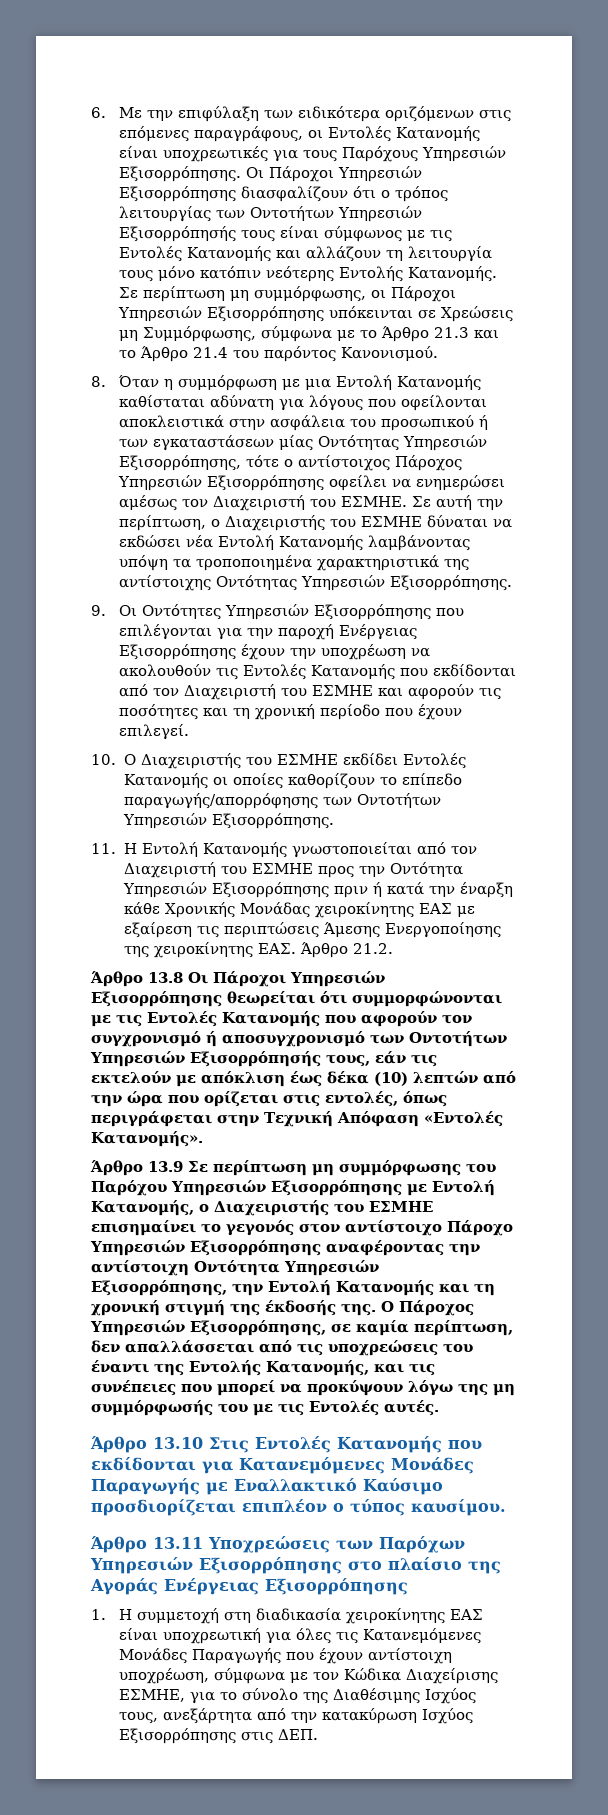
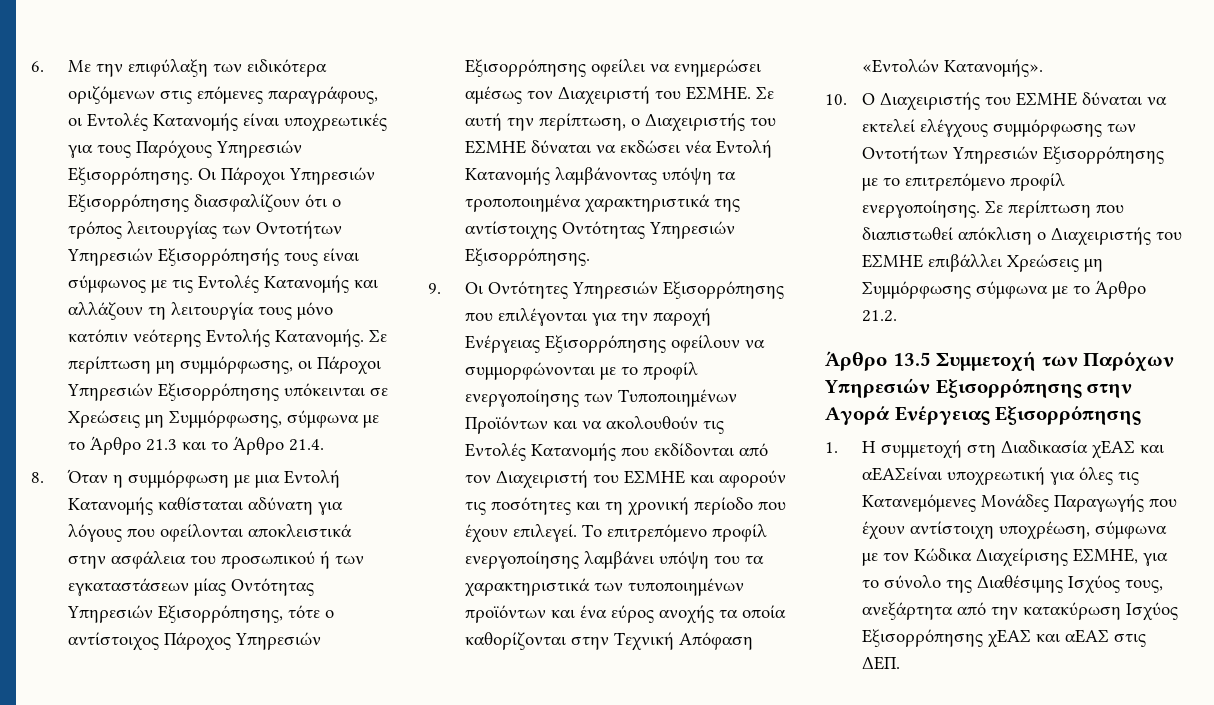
- Σε περίπτωση μη συμμόρφωσης, οι Πάροχοι Υπηρεσιών Εξισορρόπησης υπόκεινται σε Χρεώσεις μη Συμμόρφωσης, σύμφωνα με το Άρθρο 21.3 και το Άρθρο 21.4 του παρόντος Κανονισμού.
+ Σε περίπτωση μη συμμόρφωσης, οι Πάροχοι Υπηρεσιών Εξισορρόπησης υπόκεινται σε Χρεώσεις μη Συμμόρφωσης, σύμφωνα με το Άρθρο 21.3 και το Άρθρο 21.4.
- 9. Οι Οντότητες Υπηρεσιών Εξισορρόπησης που επιλέγονται για την παροχή Ενέργειας Εξισορρόπησης έχουν την υποχρέωση να ακολουθούν τις Εντολές Κατανομής που εκδίδονται από τον Διαχειριστή του ΕΣΜΗΕ και αφορούν τις ποσότητες και τη χρονική περίοδο που έχουν επιλεγεί.
+ 9. Οι Οντότητες Υπηρεσιών Εξισορρόπησης που επιλέγονται για την παροχή Ενέργειας Εξισορρόπησης οφείλουν να συμμορφώνονται με το προφίλ ενεργοποίησης των Τυποποιημένων Προϊόντων και να ακολουθούν τις Εντολές Κατανομής που εκδίδονται από τον Διαχειριστή του ΕΣΜΗΕ και αφορούν τις ποσότητες και τη χρονική περίοδο που έχουν επιλεγεί. Το επιτρεπόμενο προφίλ ενεργοποίησης λαμβάνει υπόψη του τα χαρακτηριστικά των τυποποιημένων προϊόντων και ένα εύρος ανοχής τα οποία καθορίζονται στην Τεχνική Απόφαση «Εντολών Κατανομής».
- 10. Ο Διαχειριστής του ΕΣΜΗΕ εκδίδει Εντολές Κατανομής οι οποίες καθορίζουν το επίπεδο παραγωγής/απορρόφησης των Οντοτήτων Υπηρεσιών Εξισορρόπησης.
- 11. Η Εντολή Κατανομής γνωστοποιείται από τον Διαχειριστή του ΕΣΜΗΕ προς την Οντότητα Υπηρεσιών Εξισορρόπησης πριν ή κατά την έναρξη κάθε Χρονικής Μονάδας χειροκίνητης ΕΑΣ με εξαίρεση τις περιπτώσεις Άμεσης Ενεργοποίησης της χειροκίνητης ΕΑΣ. Άρθρο 21.2.
- Άρθρο 13.8 Οι Πάροχοι Υπηρεσιών Εξισορρόπησης θεωρείται ότι συμμορφώνονται με τις Εντολές Κατανομής που αφορούν τον συγχρονισμό ή αποσυγχρονισμό των Οντοτήτων Υπηρεσιών Εξισορρόπησής τους, εάν τις εκτελούν με απόκλιση έως δέκα (10) λεπτών από την ώρα που ορίζεται στις εντολές, όπως περιγράφεται στην Τεχνική Απόφαση «Εντολές Κατανομής».
- Άρθρο 13.9 Σε περίπτωση μη συμμόρφωσης του Παρόχου Υπηρεσιών Εξισορρόπησης με Εντολή Κατανομής, ο Διαχειριστής του ΕΣΜΗΕ επισημαίνει το γεγονός στον αντίστοιχο Πάροχο Υπηρεσιών Εξισορρόπησης αναφέροντας την αντίστοιχη Οντότητα Υπηρεσιών Εξισορρόπησης, την Εντολή Κατανομής και τη χρονική στιγμή της έκδοσής της. Ο Πάροχος Υπηρεσιών Εξισορρόπησης, σε καμία περίπτωση, δεν απαλλάσσεται από τις υποχρεώσεις του έναντι της Εντολής Κατανομής, και τις συνέπειες που μπορεί να προκύψουν λόγω της μη συμμόρφωσής του με τις Εντολές αυτές.
- Άρθρο 13.10 Στις Εντολές Κατανομής που εκδίδονται για Κατανεμόμενες Μονάδες Παραγωγής με Εναλλακτικό Καύσιμο προσδιορίζεται επιπλέον ο τύπος καυσίμου.
- Άρθρο 13.11 Υποχρεώσεις των Παρόχων Υπηρεσιών Εξισορρόπησης στο πλαίσιο της Αγοράς Ενέργειας Εξισορρόπησης
+ 10. Ο Διαχειριστής του ΕΣΜΗΕ δύναται να εκτελεί ελέγχους συμμόρφωσης των Οντοτήτων Υπηρεσιών Εξισορρόπησης με το επιτρεπόμενο προφίλ ενεργοποίησης. Σε περίπτωση που διαπιστωθεί απόκλιση ο Διαχειριστής του ΕΣΜΗΕ επιβάλλει Χρεώσεις μη Συμμόρφωσης σύμφωνα με το Άρθρο 21.2.
+ Άρθρο 13.5 Συμμετοχή των Παρόχων Υπηρεσιών Εξισορρόπησης στην Αγορά Ενέργειας Εξισορρόπησης
- 1. Η συμμετοχή στη διαδικασία χειροκίνητης ΕΑΣ είναι υποχρεωτική για όλες τις Κατανεμόμενες Μονάδες Παραγωγής που έχουν αντίστοιχη υποχρέωση, σύμφωνα με τον Κώδικα Διαχείρισης ΕΣΜΗΕ, για το σύνολο της Διαθέσιμης Ισχύος τους, ανεξάρτητα από την κατακύρωση Ισχύος Εξισορρόπησης στις ΔΕΠ.
+ 1. Η συμμετοχή στη Διαδικασία χΕΑΣ και αΕΑΣείναι υποχρεωτική για όλες τις Κατανεμόμενες Μονάδες Παραγωγής που έχουν αντίστοιχη υποχρέωση, σύμφωνα με τον Κώδικα Διαχείρισης ΕΣΜΗΕ, για το σύνολο της Διαθέσιμης Ισχύος τους, ανεξάρτητα από την κατακύρωση Ισχύος Εξισορρόπησης χΕΑΣ και αΕΑΣ στις ΔΕΠ.

